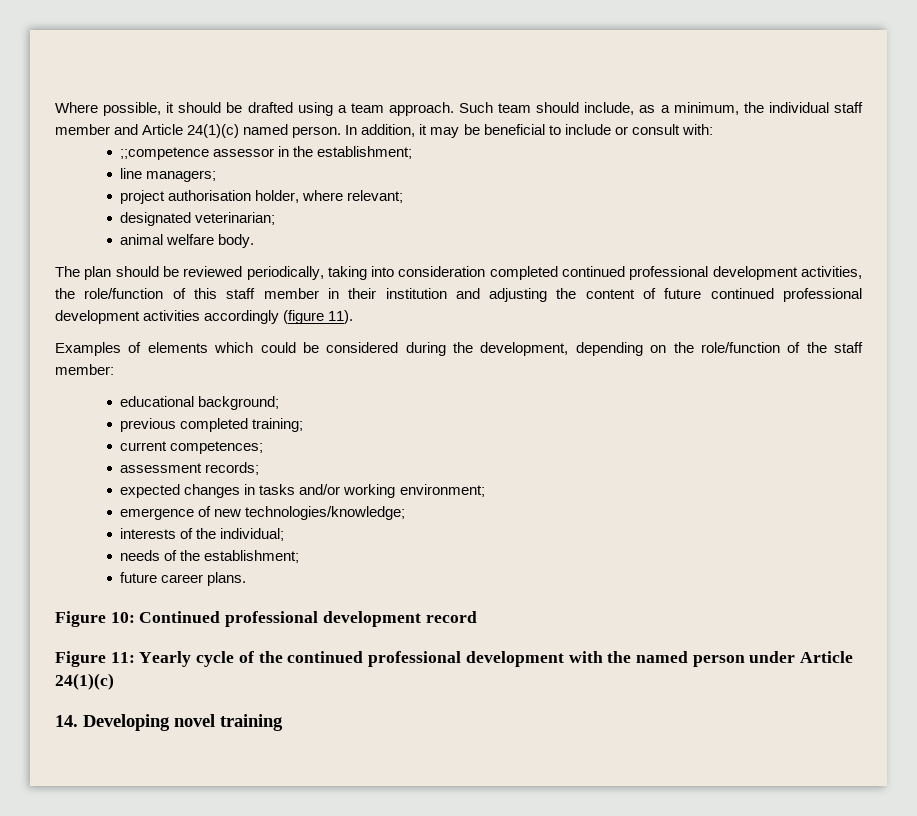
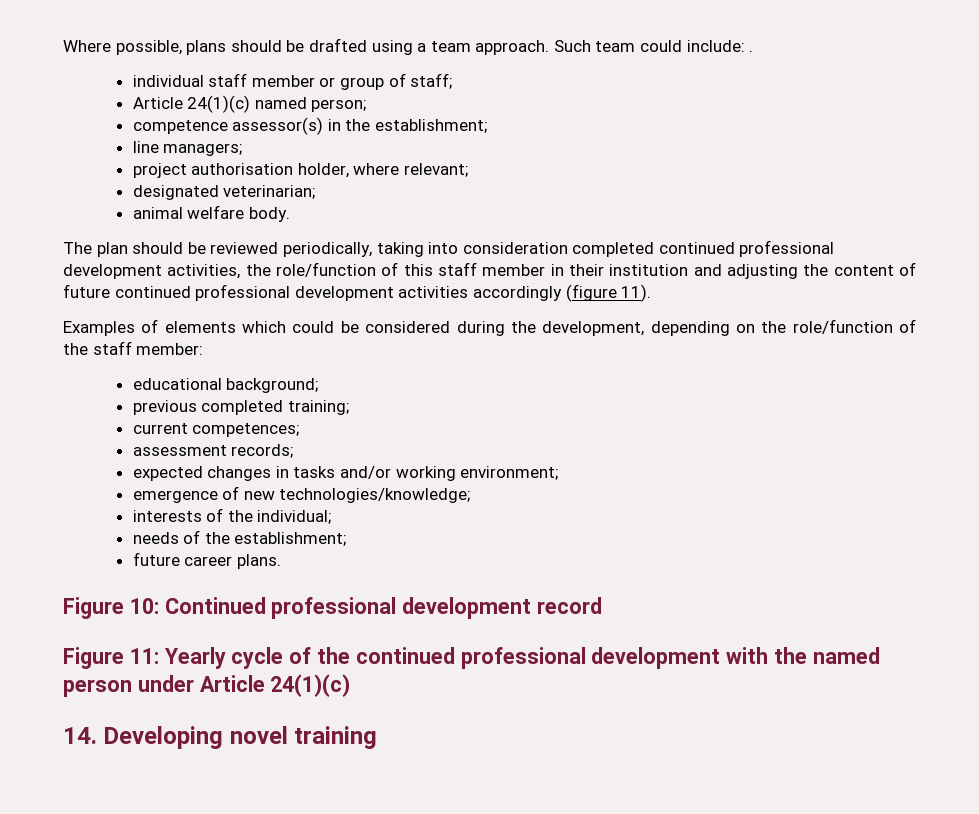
- Where possible, it should be drafted using a team approach.
+ Where possible, plans should be drafted using a team approach.
- Such team should include, as a minimum, the individual staff member and Article 24(1)(c) named person. In addition, it may be beneficial to include or consult with:
- ;;competence assessor in the establishment;
+ Such team could include: .
+ individual staff member or group of staff;
+ Article 24(1)(c) named person;
+ competence assessor(s) in the establishment;

